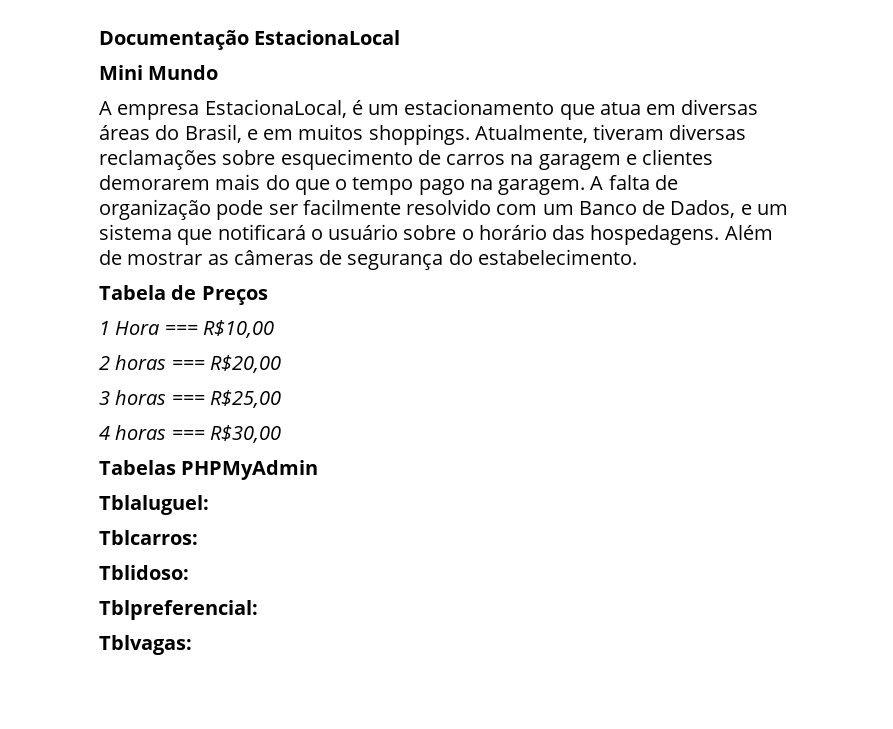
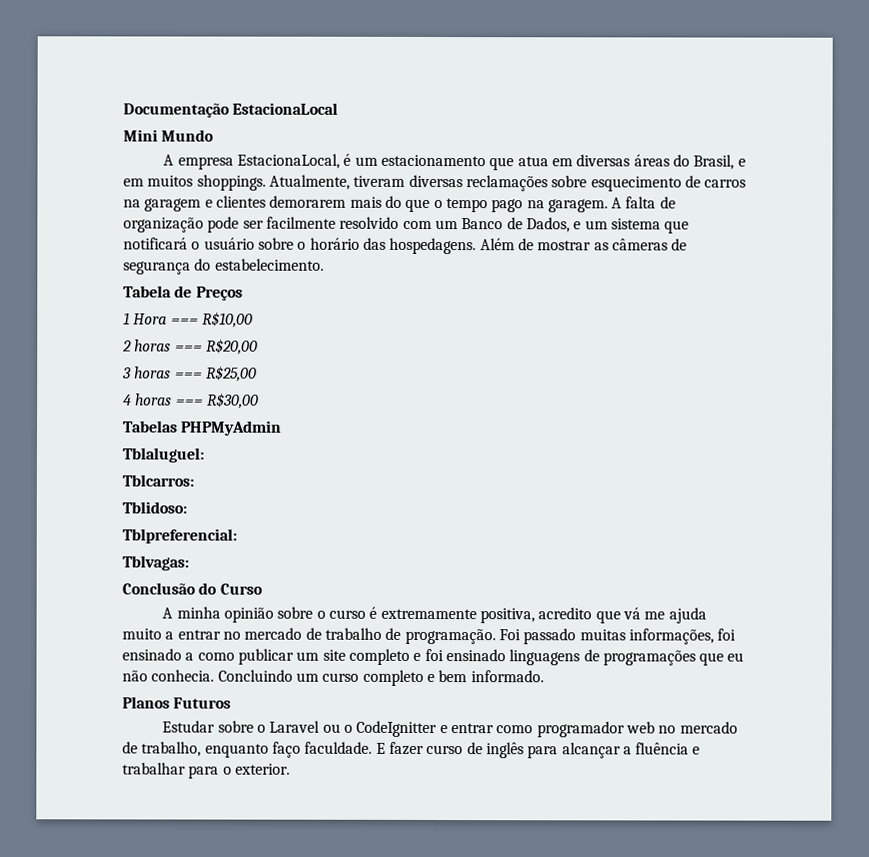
+ Conclusão do Curso
+ A minha opinião sobre o curso é extremamente positiva, acredito que vá me ajuda muito a entrar no mercado de trabalho de programação. Foi passado muitas informações, foi ensinado a como publicar um site completo e foi ensinado linguagens de programações que eu não conhecia. Concluindo um curso completo e bem informado.
+ Planos Futuros
+ Estudar sobre o Laravel ou o CodeIgnitter e entrar como programador web no mercado de trabalho, enquanto faço faculdade. E fazer curso de inglês para alcançar a fluência e trabalhar para o exterior.

